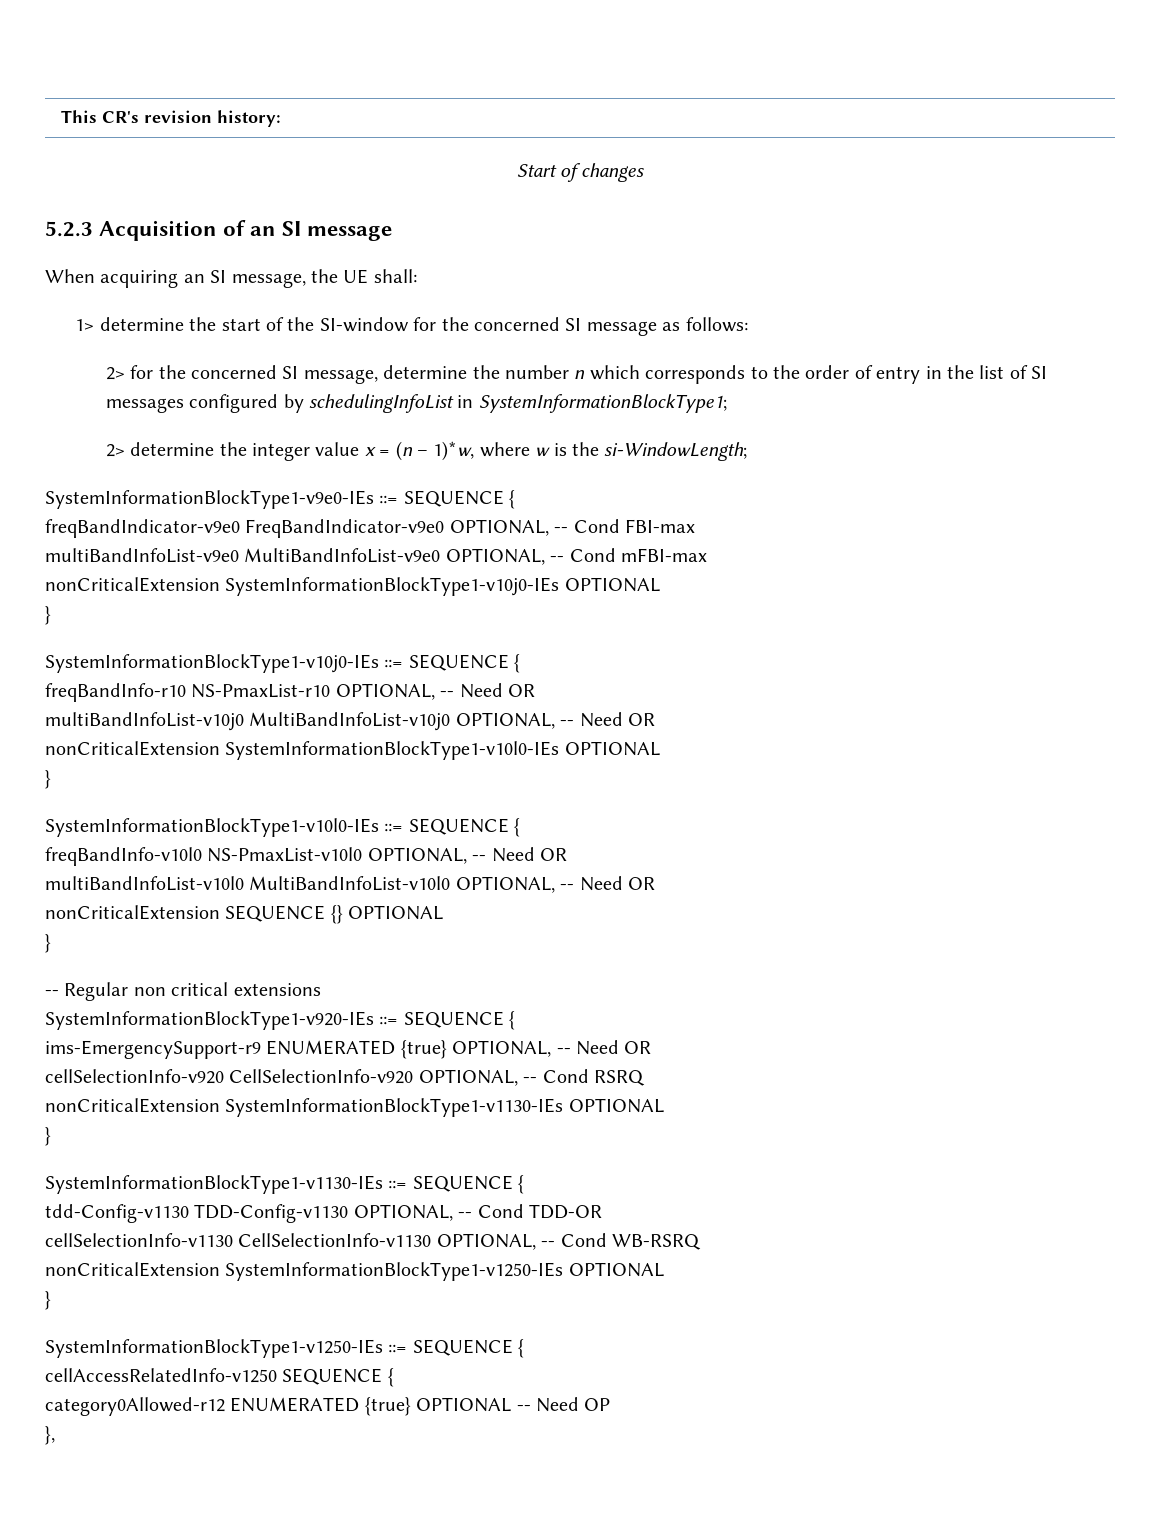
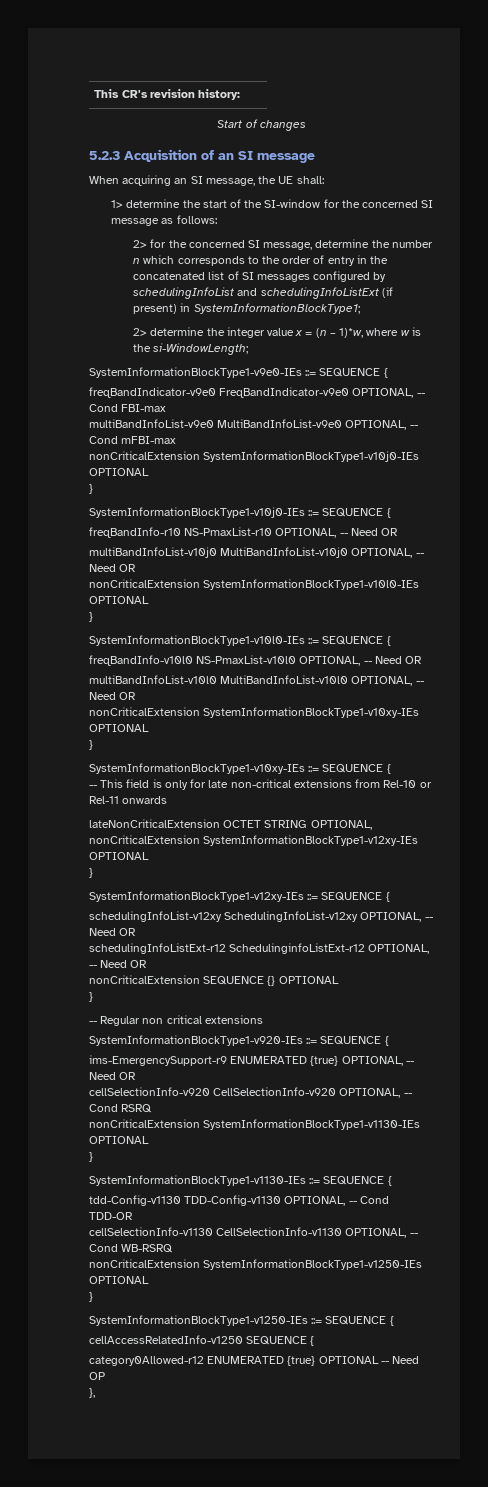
- 2> for the concerned SI message, determine the number n which corresponds to the order of entry in the list of SI messages configured by schedulingInfoList in SystemInformationBlockType1;
+ 2> for the concerned SI message, determine the number n which corresponds to the order of entry in the concatenated list of SI messages configured by schedulingInfoList and schedulingInfoListExt (if present) in SystemInformationBlockType1;
+ nonCriticalExtension SystemInformationBlockType1-v10xy-IEs OPTIONAL
+ }
+ SystemInformationBlockType1-v10xy-IEs ::= SEQUENCE {
+ -- This field is only for late non-critical extensions from Rel-10 or Rel-11 onwards
+ lateNonCriticalExtension OCTET STRING OPTIONAL, nonCriticalExtension SystemInformationBlockType1-v12xy-IEs OPTIONAL
+ }
+ SystemInformationBlockType1-v12xy-IEs ::= SEQUENCE {
+ schedulingInfoList-v12xy SchedulingInfoList-v12xy OPTIONAL, -- Need OR
+ schedulingInfoListExt-r12 SchedulinginfoListExt-r12 OPTIONAL, -- Need OR

